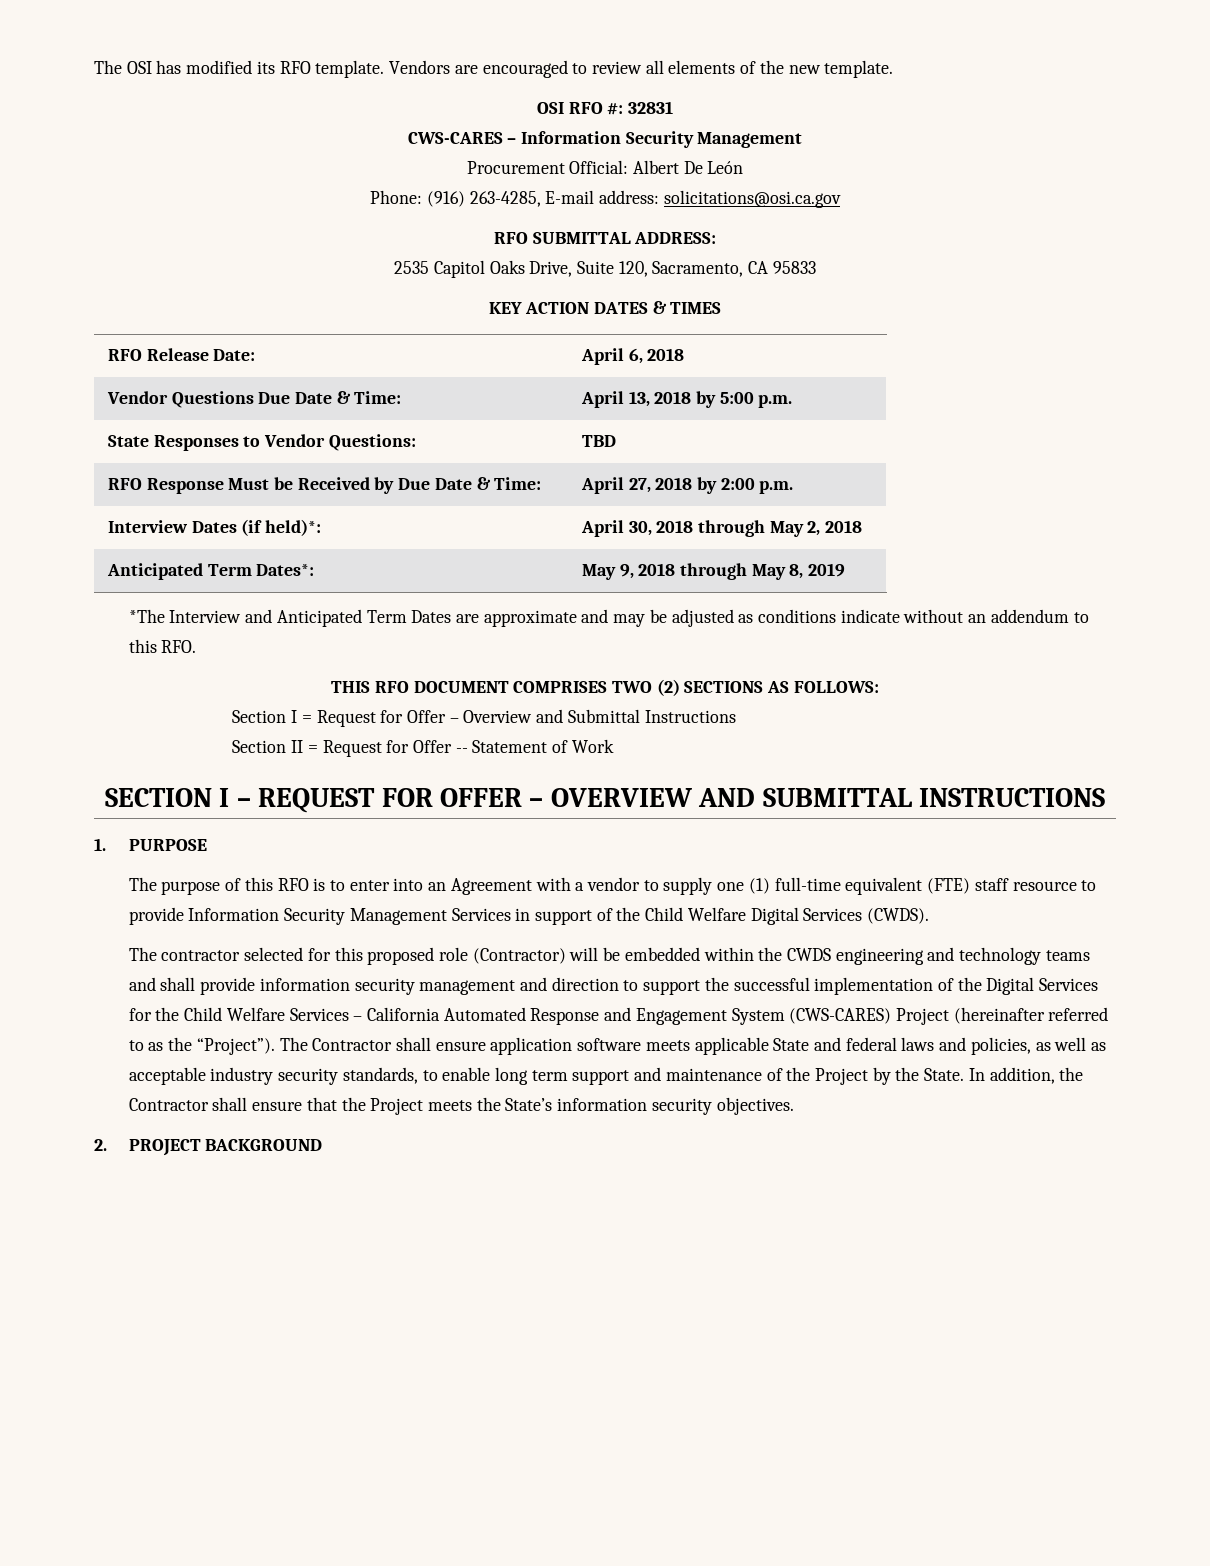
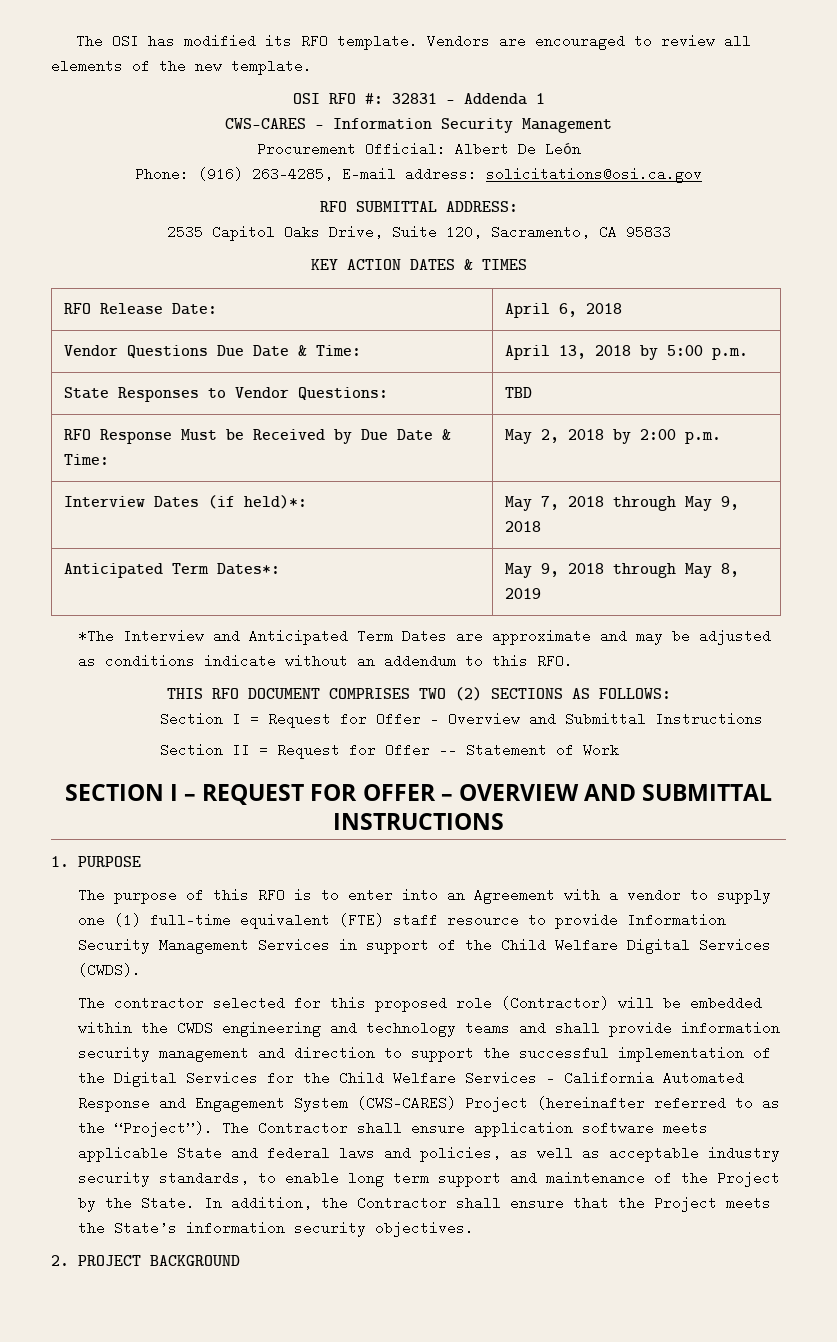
- OSI RFO #: 32831
+ OSI RFO #: 32831 – Addenda 1
- RFO Response Must be Received by Due Date & Time: | April 27, 2018 by 2:00 p.m.
+ RFO Response Must be Received by Due Date & Time: | May 2, 2018 by 2:00 p.m.
- Interview Dates (if held)*: | April 30, 2018 through May 2, 2018
+ Interview Dates (if held)*: | May 7, 2018 through May 9, 2018

